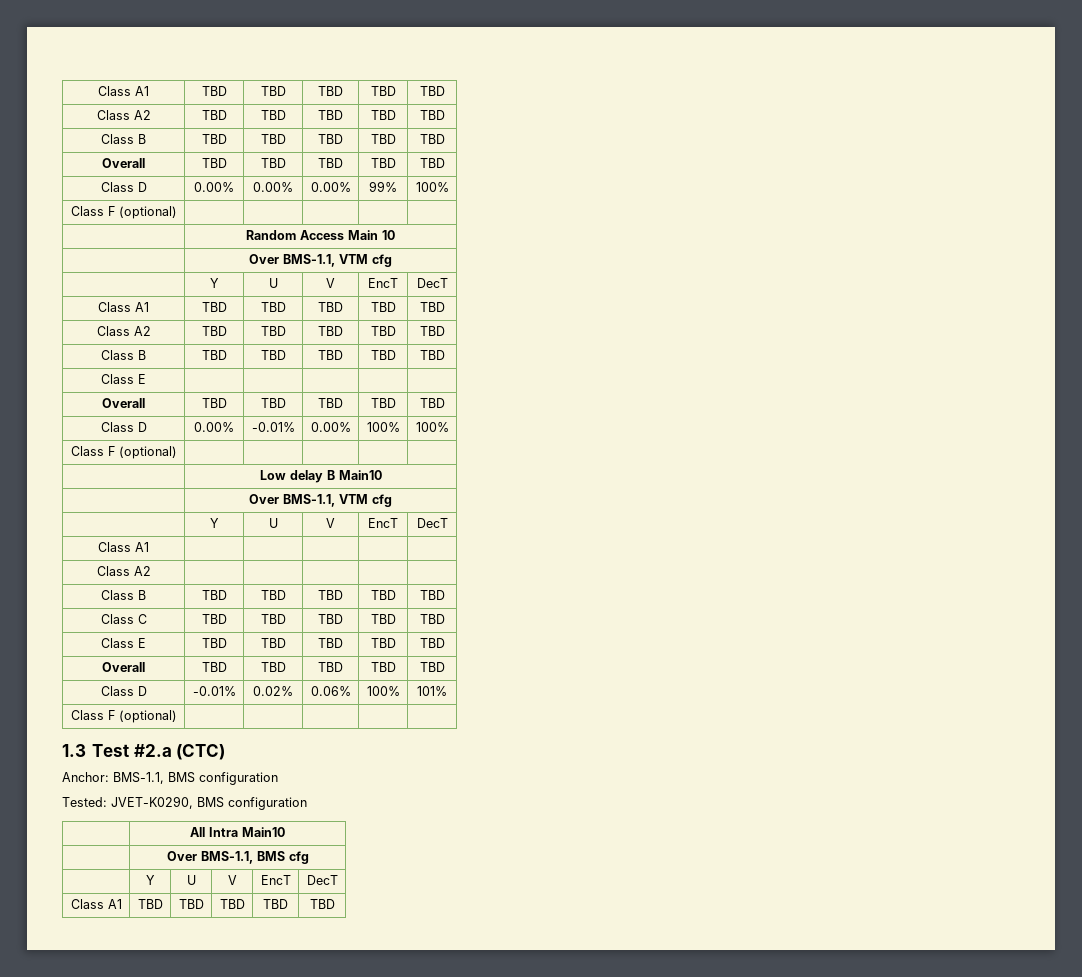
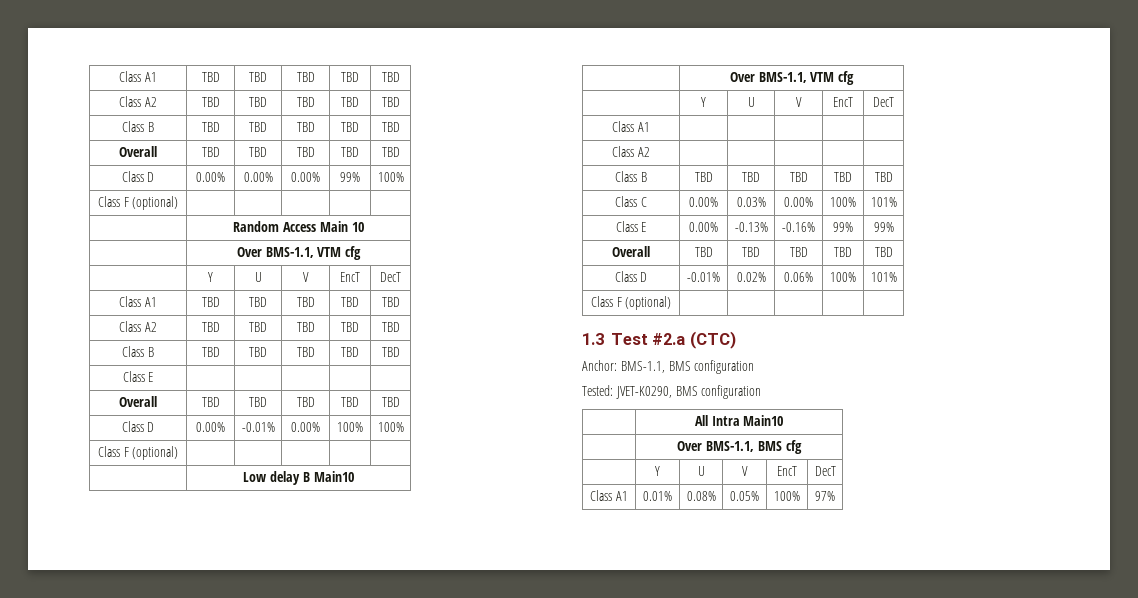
- Class C | TBD | TBD | TBD | TBD | TBD
- Class E | TBD | TBD | TBD | TBD | TBD
+ Class C | 0.00% | 0.03% | 0.00% | 100% | 101%
+ Class E | 0.00% | -0.13% | -0.16% | 99% | 99%
  | Over BMS-1.1, BMS cfg
  | Y | U | V | EncT | DecT
- Class A1 | TBD | TBD | TBD | TBD | TBD
+ Class A1 | 0.01% | 0.08% | 0.05% | 100% | 97%

